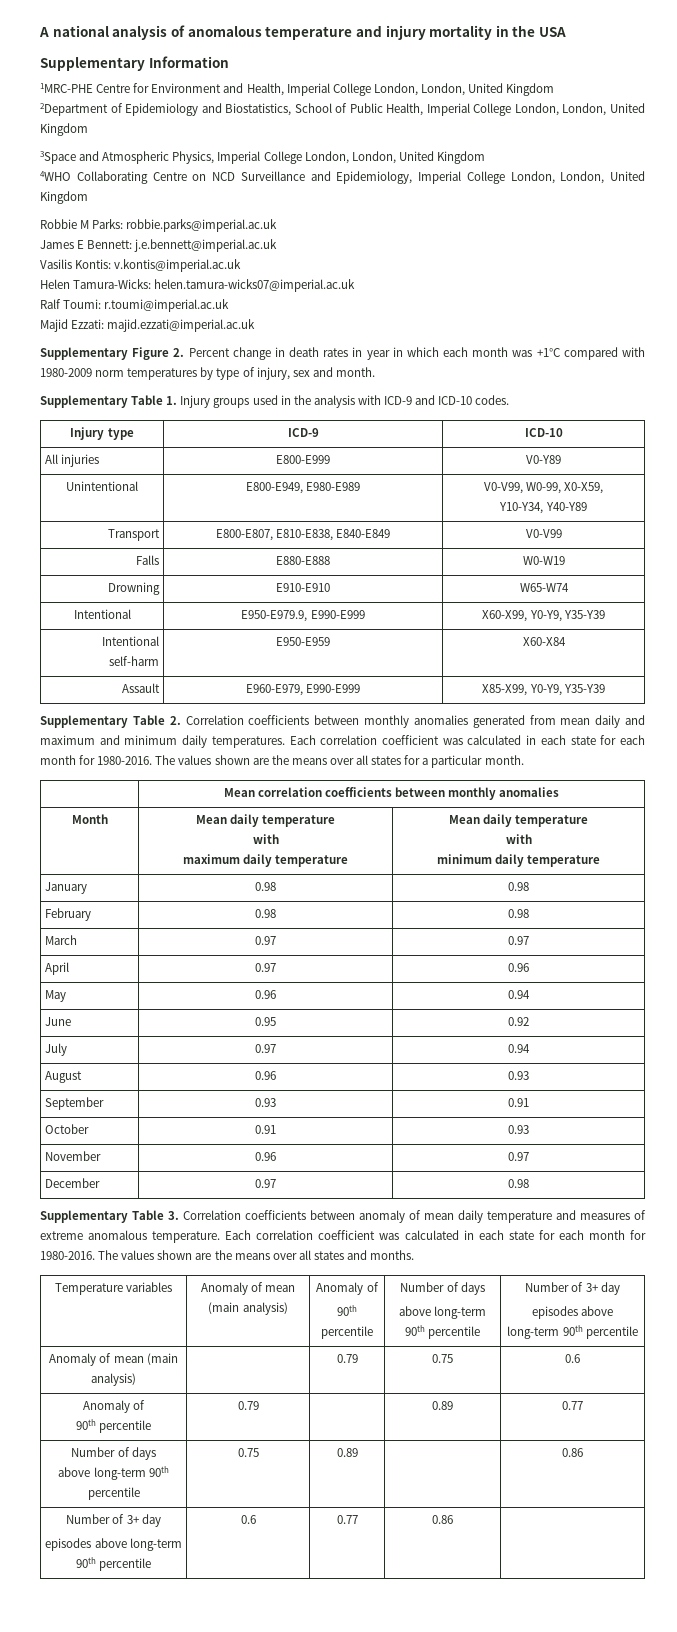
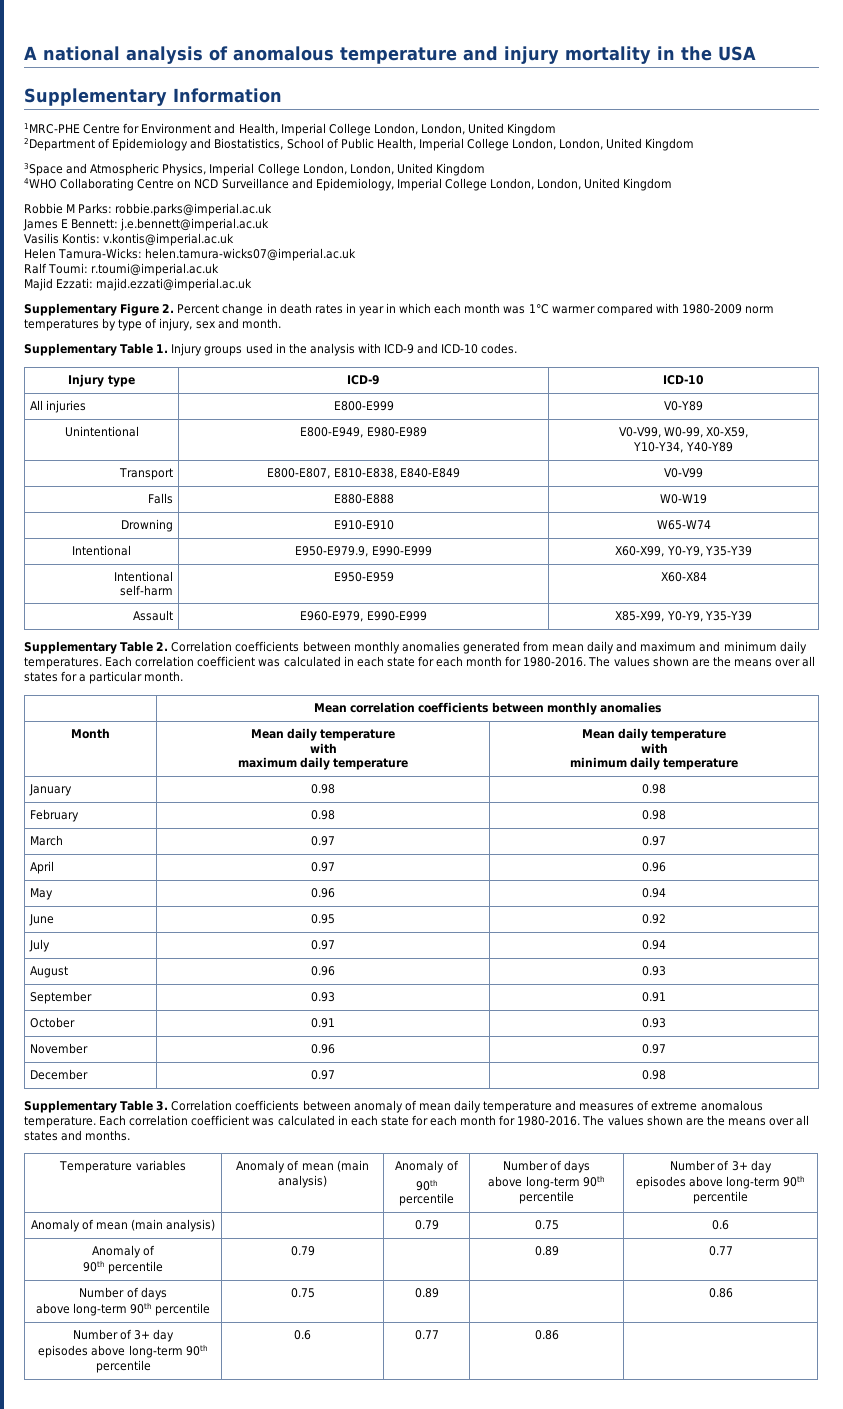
- Supplementary Figure 2. Percent change in death rates in year in which each month was +1°C compared with 1980-2009 norm temperatures by type of injury, sex and month.
+ Supplementary Figure 2. Percent change in death rates in year in which each month was 1°C warmer compared with 1980-2009 norm temperatures by type of injury, sex and month.

